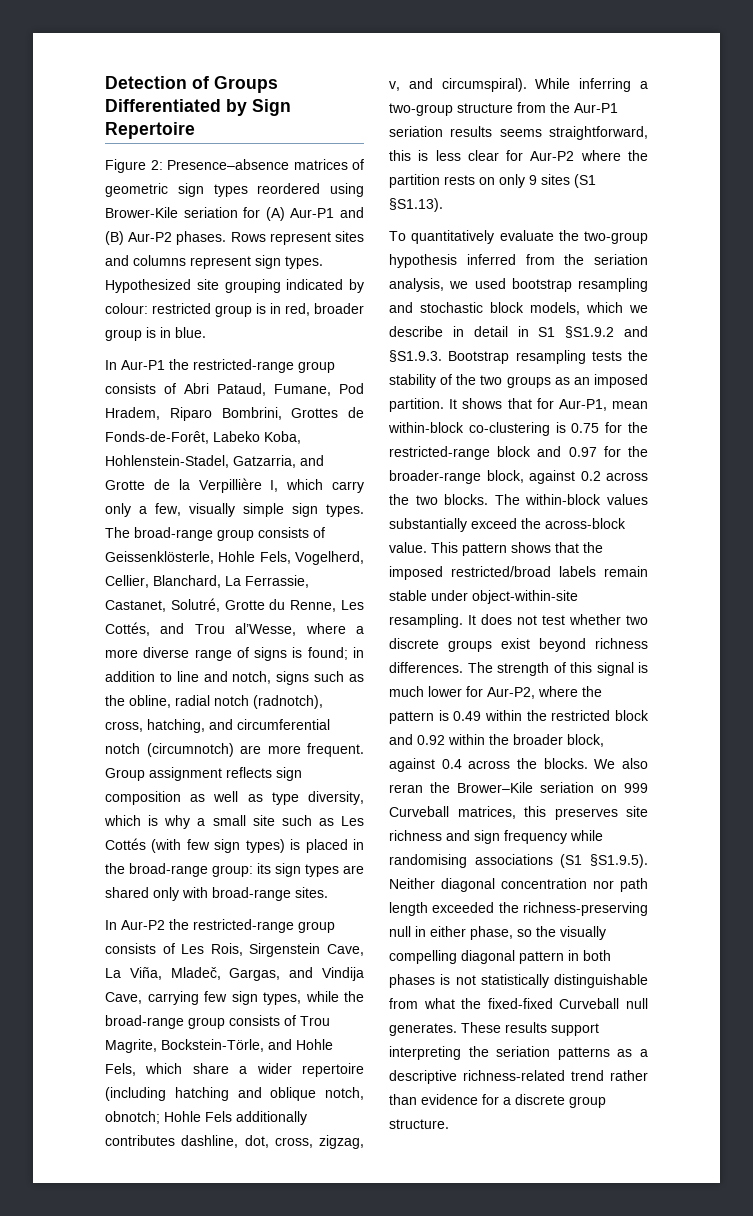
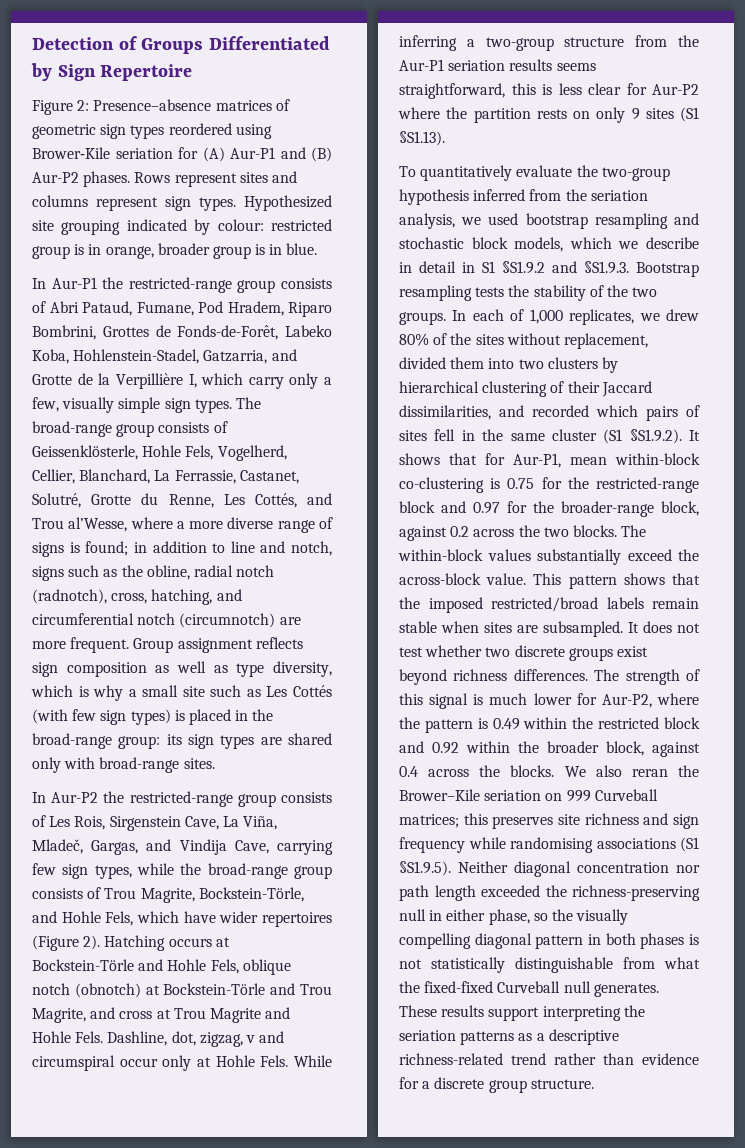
- Hypothesized site grouping indicated by colour: restricted group is in red, broader group is in blue.
+ Hypothesized site grouping indicated by colour: restricted group is in orange, broader group is in blue.
- In Aur-P2 the restricted-range group consists of Les Rois, Sirgenstein Cave, La Viña, Mladeč, Gargas, and Vindija Cave, carrying few sign types, while the broad-range group consists of Trou Magrite, Bockstein-Törle, and Hohle Fels, which share a wider repertoire (including hatching and oblique notch, obnotch; Hohle Fels additionally contributes dashline, dot, cross, zigzag, v, and circumspiral).
+ In Aur-P2 the restricted-range group consists of Les Rois, Sirgenstein Cave, La Viña, Mladeč, Gargas, and Vindija Cave, carrying few sign types, while the broad-range group consists of Trou Magrite, Bockstein-Törle, and Hohle Fels, which have wider repertoires (Figure 2). Hatching occurs at Bockstein-Törle and Hohle Fels, oblique notch (obnotch) at Bockstein-Törle and Trou Magrite, and cross at Trou Magrite and Hohle Fels. Dashline, dot, zigzag, v and circumspiral occur only at Hohle Fels.
- To quantitatively evaluate the two-group hypothesis inferred from the seriation analysis, we used bootstrap resampling and stochastic block models, which we describe in detail in S1 §S1.9.2 and §S1.9.3. Bootstrap resampling tests the stability of the two groups as an imposed partition. It shows that for Aur-P1, mean within-block co-clustering is 0.75 for the restricted-range block and 0.97 for the broader-range block, against 0.2 across the two blocks.
+ To quantitatively evaluate the two-group hypothesis inferred from the seriation analysis, we used bootstrap resampling and stochastic block models, which we describe in detail in S1 §S1.9.2 and §S1.9.3. Bootstrap resampling tests the stability of the two groups. In each of 1,000 replicates, we drew 80% of the sites without replacement, divided them into two clusters by hierarchical clustering of their Jaccard dissimilarities, and recorded which pairs of sites fell in the same cluster (S1 §S1.9.2). It shows that for Aur-P1, mean within-block co-clustering is 0.75 for the restricted-range block and 0.97 for the broader-range block, against 0.2 across the two blocks.
- This pattern shows that the imposed restricted/broad labels remain stable under object-within-site resampling.
+ This pattern shows that the imposed restricted/broad labels remain stable when sites are subsampled.
- We also reran the Brower–Kile seriation on 999 Curveball matrices, this preserves site richness and sign frequency while randomising associations (S1 §S1.9.5). Neither diagonal concentration nor path length exceeded the richness-preserving null in either phase, so the visually compelling diagonal pattern in both phases is not statistically distinguishable from what the fixed-fixed Curveball null generates.
+ We also reran the Brower–Kile seriation on 999 Curveball matrices; this preserves site richness and sign frequency while randomising associations (S1 §S1.9.5). Neither diagonal concentration nor path length exceeded the richness-preserving null in either phase, so the visually compelling diagonal pattern in both phases is not statistically distinguishable from what the fixed-fixed Curveball null generates.

